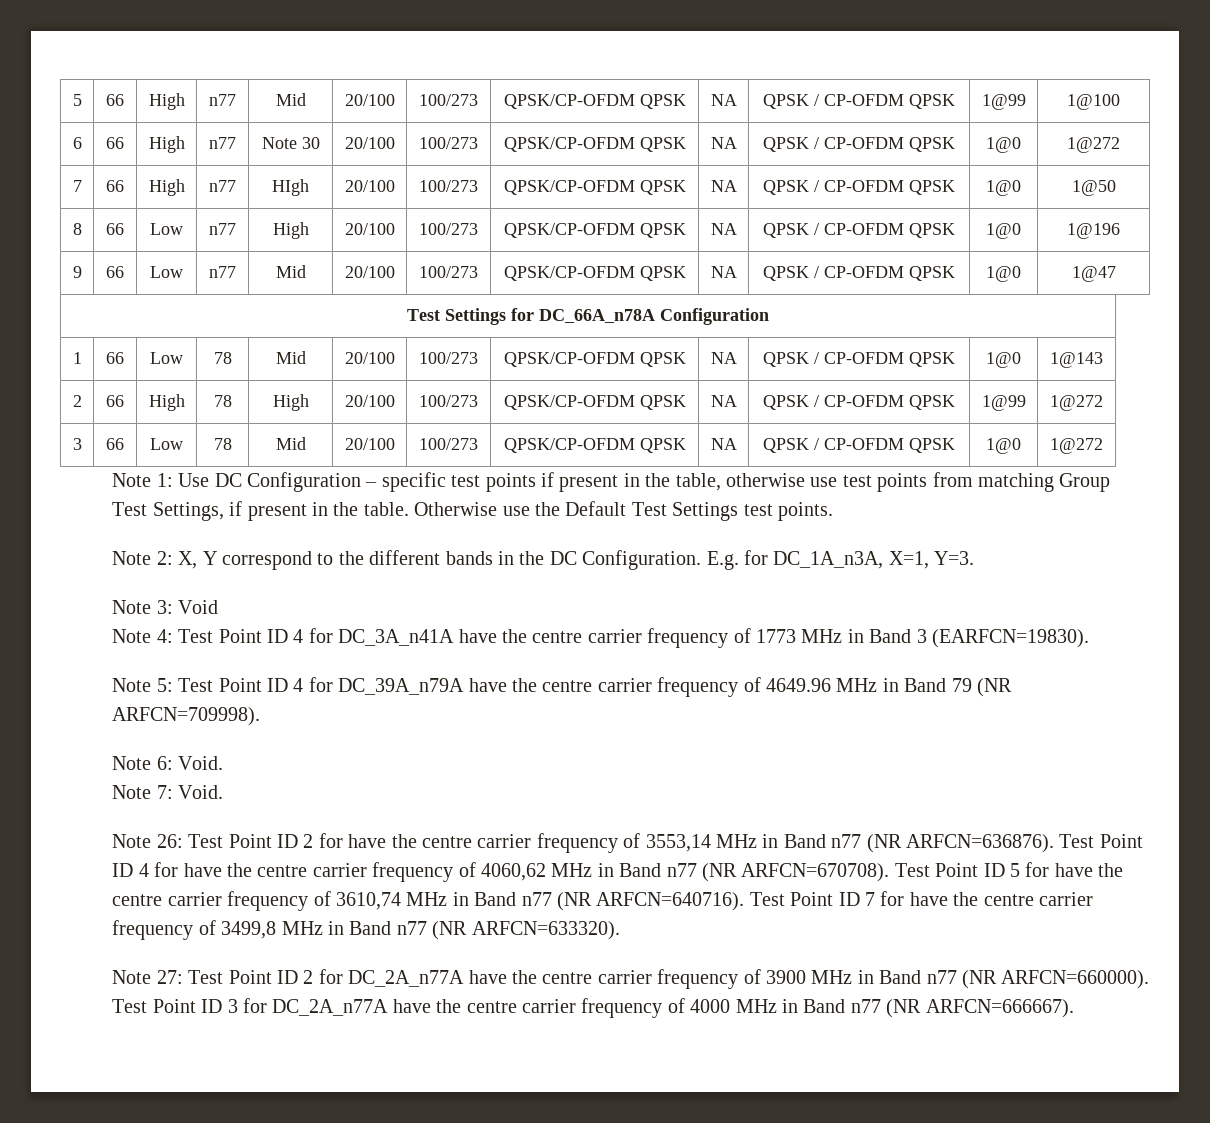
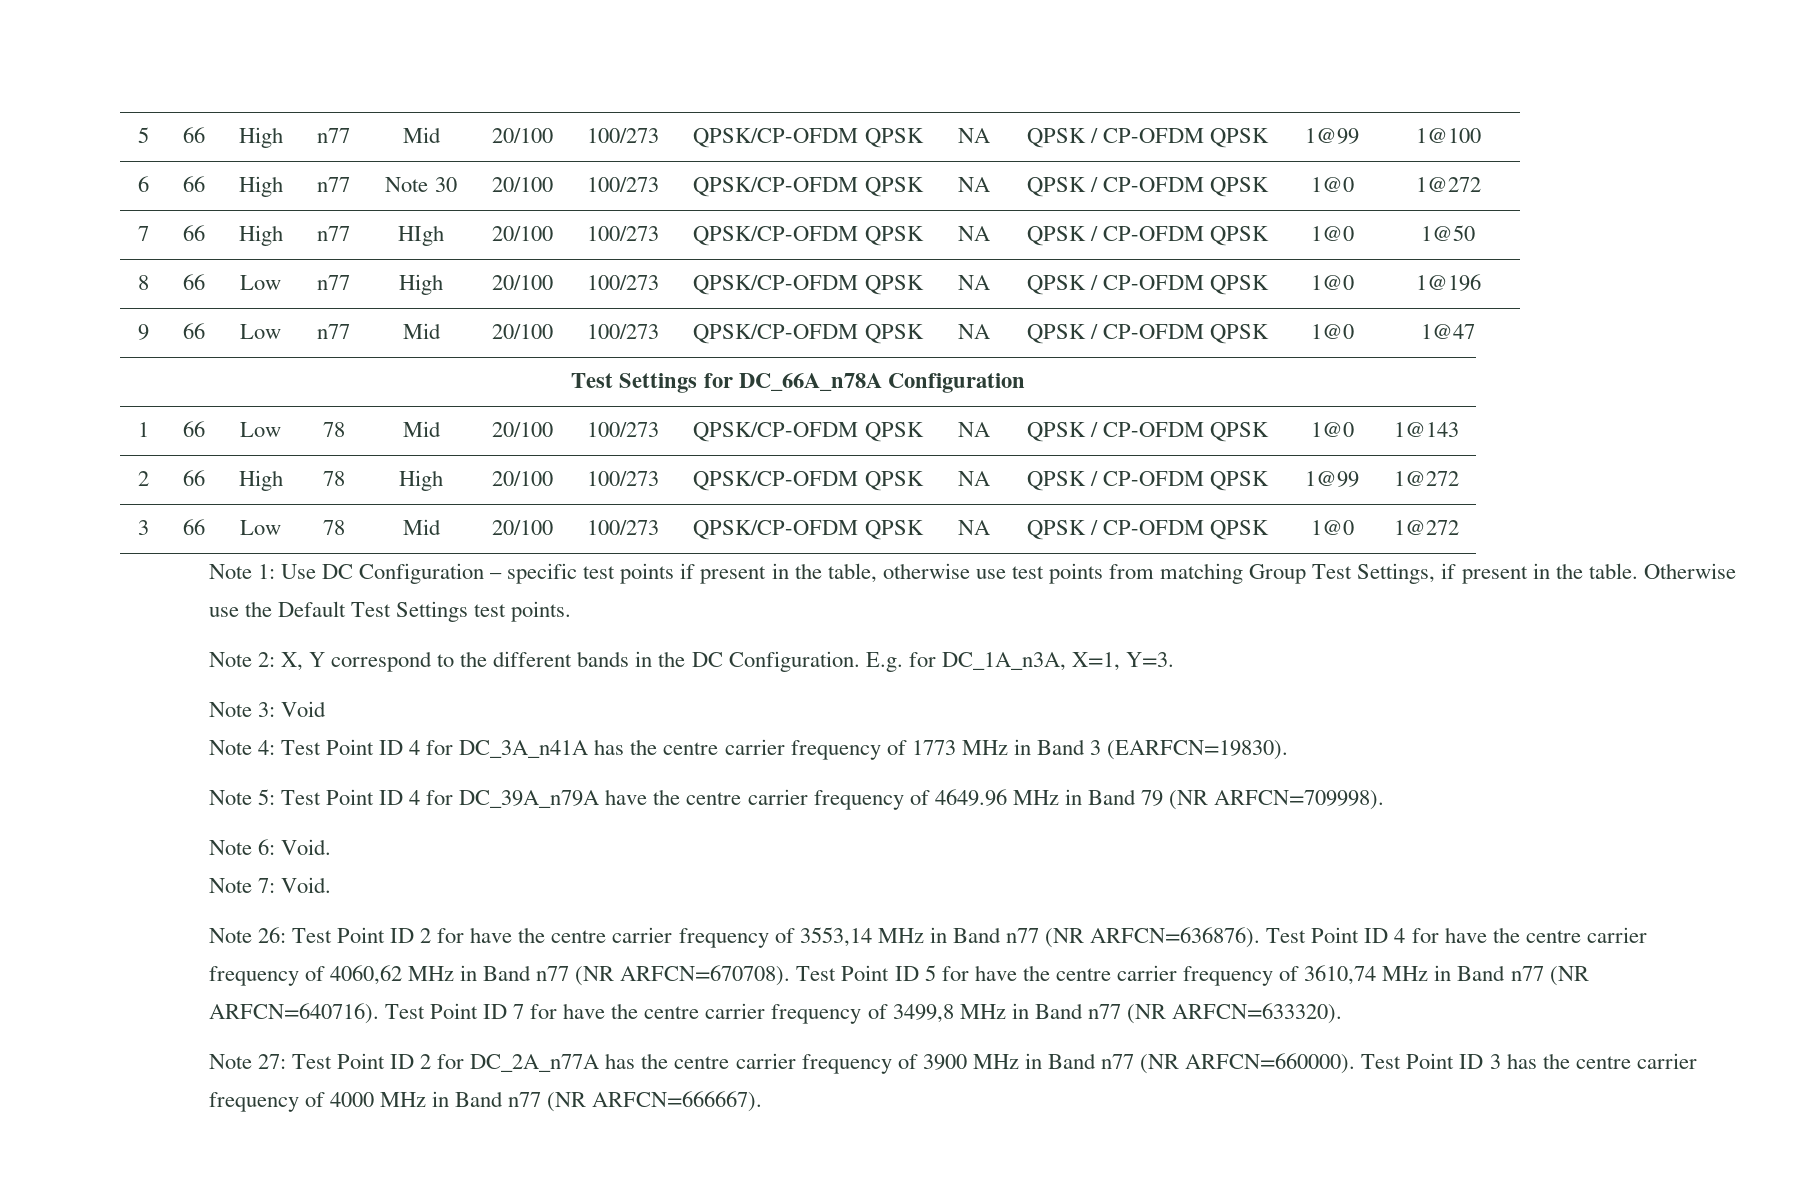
- Note 4: Test Point ID 4 for DC_3A_n41A have the centre carrier frequency of 1773 MHz in Band 3 (EARFCN=19830).
+ Note 4: Test Point ID 4 for DC_3A_n41A has the centre carrier frequency of 1773 MHz in Band 3 (EARFCN=19830).
- Note 27: Test Point ID 2 for DC_2A_n77A have the centre carrier frequency of 3900 MHz in Band n77 (NR ARFCN=660000).
+ Note 27: Test Point ID 2 for DC_2A_n77A has the centre carrier frequency of 3900 MHz in Band n77 (NR ARFCN=660000).
- Test Point ID 3 for DC_2A_n77A have the centre carrier frequency of 4000 MHz in Band n77 (NR ARFCN=666667).
+ Test Point ID 3 has the centre carrier frequency of 4000 MHz in Band n77 (NR ARFCN=666667).

